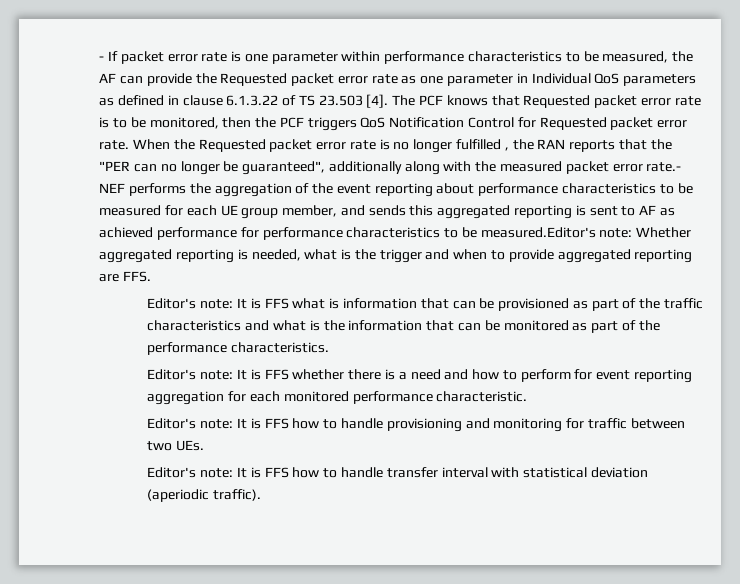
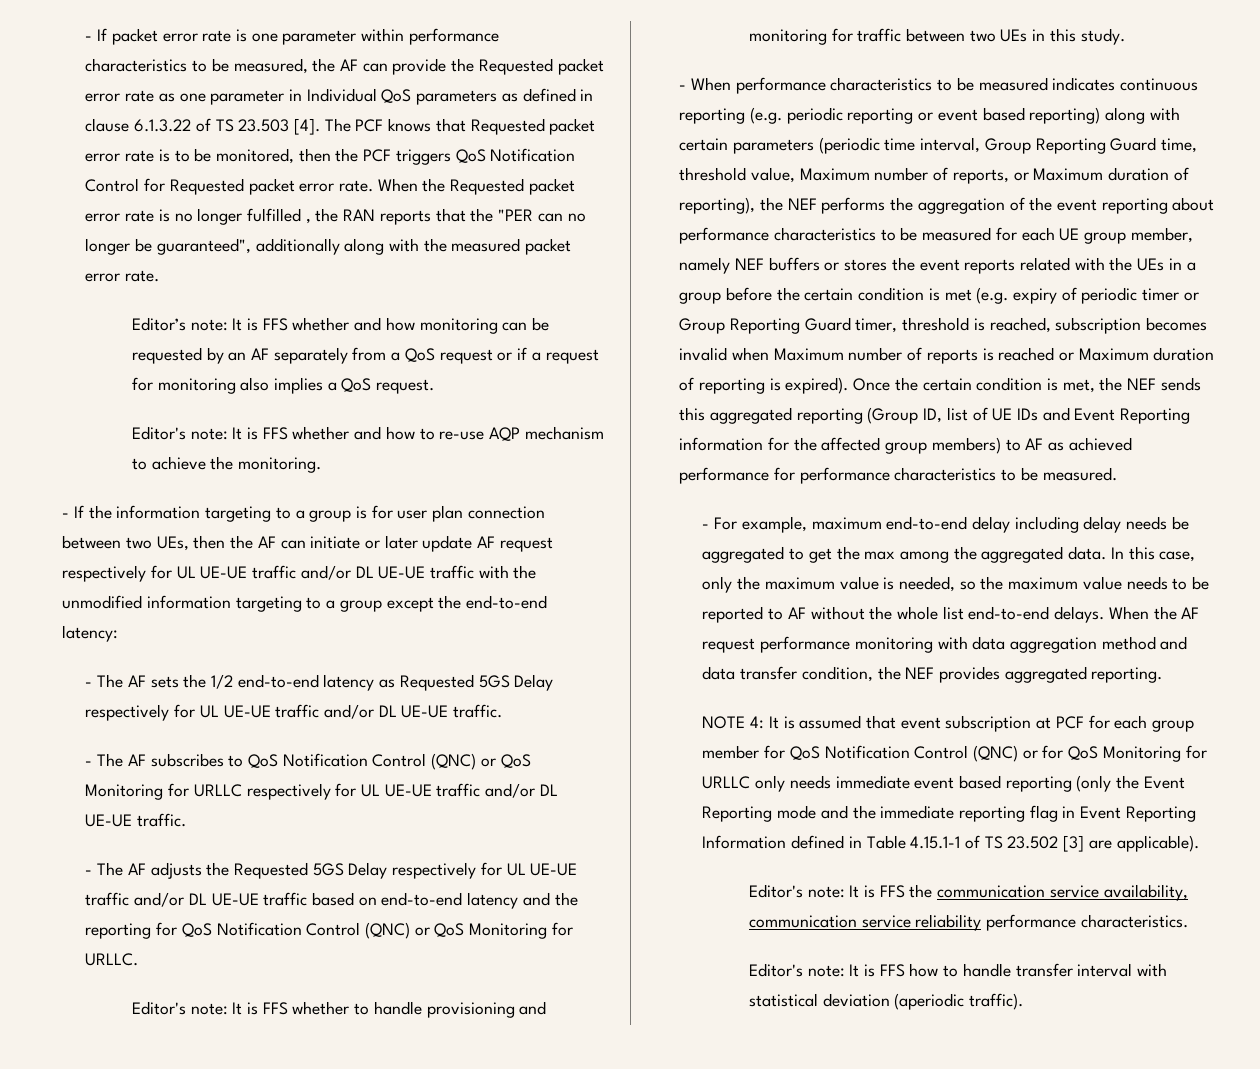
- When the Requested packet error rate is no longer fulfilled , the RAN reports that the "PER can no longer be guaranteed", additionally along with the measured packet error rate.- NEF performs the aggregation of the event reporting about performance characteristics to be measured for each UE group member, and sends this aggregated reporting is sent to AF as achieved performance for performance characteristics to be measured.Editor's note: Whether aggregated reporting is needed, what is the trigger and when to provide aggregated reporting are FFS.
- Editor's note: It is FFS what is information that can be provisioned as part of the traffic characteristics and what is the information that can be monitored as part of the performance characteristics.
- Editor's note: It is FFS whether there is a need and how to perform for event reporting aggregation for each monitored performance characteristic.
- Editor's note: It is FFS how to handle provisioning and monitoring for traffic between two UEs.
+ When the Requested packet error rate is no longer fulfilled , the RAN reports that the "PER can no longer be guaranteed", additionally along with the measured packet error rate.
+ Editor’s note: It is FFS whether and how monitoring can be requested by an AF separately from a QoS request or if a request for monitoring also implies a QoS request.
+ Editor's note: It is FFS whether and how to re-use AQP mechanism to achieve the monitoring.
+ - If the information targeting to a group is for user plan connection between two UEs, then the AF can initiate or later update AF request respectively for UL UE-UE traffic and/or DL UE-UE traffic with the unmodified information targeting to a group except the end-to-end latency:
+ - The AF sets the 1/2 end-to-end latency as Requested 5GS Delay respectively for UL UE-UE traffic and/or DL UE-UE traffic.
+ - The AF subscribes to QoS Notification Control (QNC) or QoS Monitoring for URLLC respectively for UL UE-UE traffic and/or DL UE-UE traffic.
+ - The AF adjusts the Requested 5GS Delay respectively for UL UE-UE traffic and/or DL UE-UE traffic based on end-to-end latency and the reporting for QoS Notification Control (QNC) or QoS Monitoring for URLLC.
+ Editor's note: It is FFS whether to handle provisioning and monitoring for traffic between two UEs in this study.
+ - When performance characteristics to be measured indicates continuous reporting (e.g. periodic reporting or event based reporting) along with certain parameters (periodic time interval, Group Reporting Guard time, threshold value, Maximum number of reports, or Maximum duration of reporting), the NEF performs the aggregation of the event reporting about performance characteristics to be measured for each UE group member, namely NEF buffers or stores the event reports related with the UEs in a group before the certain condition is met (e.g. expiry of periodic timer or Group Reporting Guard timer, threshold is reached, subscription becomes invalid when Maximum number of reports is reached or Maximum duration of reporting is expired). Once the certain condition is met, the NEF sends this aggregated reporting (Group ID, list of UE IDs and Event Reporting information for the affected group members) to AF as achieved performance for performance characteristics to be measured.
+ - For example, maximum end-to-end delay including delay needs be aggregated to get the max among the aggregated data. In this case, only the maximum value is needed, so the maximum value needs to be reported to AF without the whole list end-to-end delays. When the AF request performance monitoring with data aggregation method and data transfer condition, the NEF provides aggregated reporting.
+ NOTE 4: It is assumed that event subscription at PCF for each group member for QoS Notification Control (QNC) or for QoS Monitoring for URLLC only needs immediate event based reporting (only the Event Reporting mode and the immediate reporting flag in Event Reporting Information defined in Table 4.15.1-1 of TS 23.502 [3] are applicable).
+ Editor's note: It is FFS the communication service availability, communication service reliability performance characteristics.

